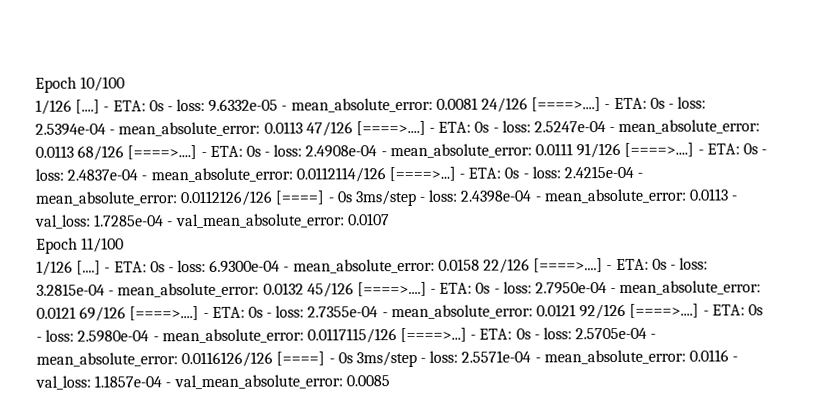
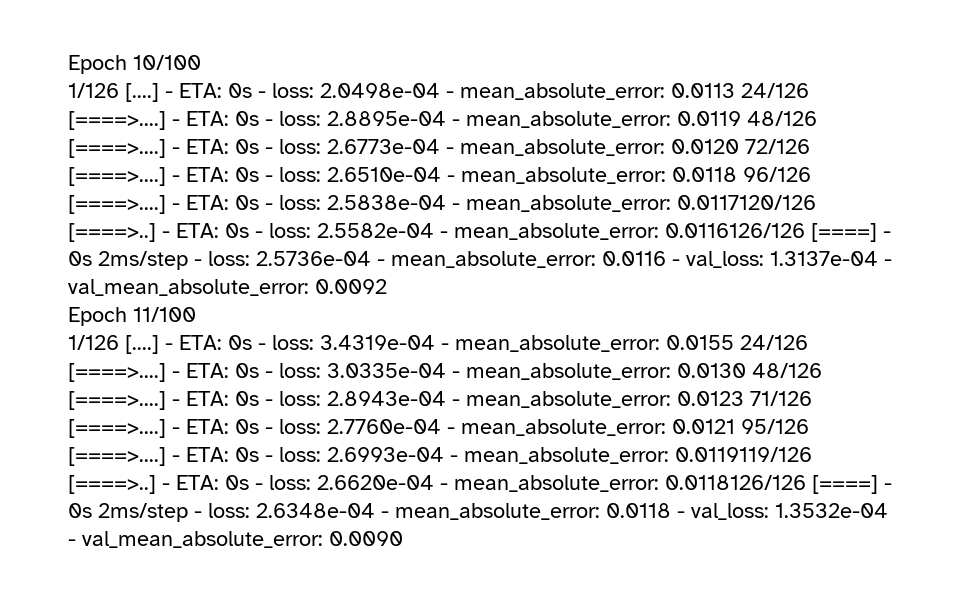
- - ETA: 0s - loss: 9.6332e-05 - mean_absolute_error: 0.0081 24/126 [====>....] - ETA: 0s - loss: 2.5394e-04 - mean_absolute_error: 0.0113 47/126 [====>....] - ETA: 0s - loss: 2.5247e-04 - mean_absolute_error: 0.0113 68/126 [====>....] - ETA: 0s - loss: 2.4908e-04 - mean_absolute_error: 0.0111 91/126 [====>....] - ETA: 0s - loss: 2.4837e-04 - mean_absolute_error: 0.0112114/126 [====>...] - ETA: 0s - loss: 2.4215e-04 - mean_absolute_error: 0.0112126/126 [====] - 0s 3ms/step - loss: 2.4398e-04 - mean_absolute_error: 0.0113 - val_loss: 1.7285e-04 - val_mean_absolute_error: 0.0107
+ - ETA: 0s - loss: 2.0498e-04 - mean_absolute_error: 0.0113 24/126 [====>....] - ETA: 0s - loss: 2.8895e-04 - mean_absolute_error: 0.0119 48/126 [====>....] - ETA: 0s - loss: 2.6773e-04 - mean_absolute_error: 0.0120 72/126 [====>....] - ETA: 0s - loss: 2.6510e-04 - mean_absolute_error: 0.0118 96/126 [====>....] - ETA: 0s - loss: 2.5838e-04 - mean_absolute_error: 0.0117120/126 [====>..] - ETA: 0s - loss: 2.5582e-04 - mean_absolute_error: 0.0116126/126 [====] - 0s 2ms/step - loss: 2.5736e-04 - mean_absolute_error: 0.0116 - val_loss: 1.3137e-04 - val_mean_absolute_error: 0.0092
- - ETA: 0s - loss: 6.9300e-04 - mean_absolute_error: 0.0158 22/126 [====>....] - ETA: 0s - loss: 3.2815e-04 - mean_absolute_error: 0.0132 45/126 [====>....] - ETA: 0s - loss: 2.7950e-04 - mean_absolute_error: 0.0121 69/126 [====>....] - ETA: 0s - loss: 2.7355e-04 - mean_absolute_error: 0.0121 92/126 [====>....] - ETA: 0s - loss: 2.5980e-04 - mean_absolute_error: 0.0117115/126 [====>...] - ETA: 0s - loss: 2.5705e-04 - mean_absolute_error: 0.0116126/126 [====] - 0s 3ms/step - loss: 2.5571e-04 - mean_absolute_error: 0.0116 - val_loss: 1.1857e-04 - val_mean_absolute_error: 0.0085
+ - ETA: 0s - loss: 3.4319e-04 - mean_absolute_error: 0.0155 24/126 [====>....] - ETA: 0s - loss: 3.0335e-04 - mean_absolute_error: 0.0130 48/126 [====>....] - ETA: 0s - loss: 2.8943e-04 - mean_absolute_error: 0.0123 71/126 [====>....] - ETA: 0s - loss: 2.7760e-04 - mean_absolute_error: 0.0121 95/126 [====>....] - ETA: 0s - loss: 2.6993e-04 - mean_absolute_error: 0.0119119/126 [====>..] - ETA: 0s - loss: 2.6620e-04 - mean_absolute_error: 0.0118126/126 [====] - 0s 2ms/step - loss: 2.6348e-04 - mean_absolute_error: 0.0118 - val_loss: 1.3532e-04 - val_mean_absolute_error: 0.0090

